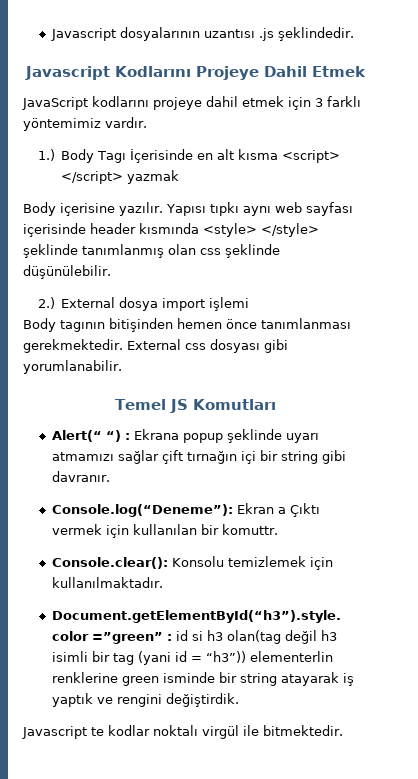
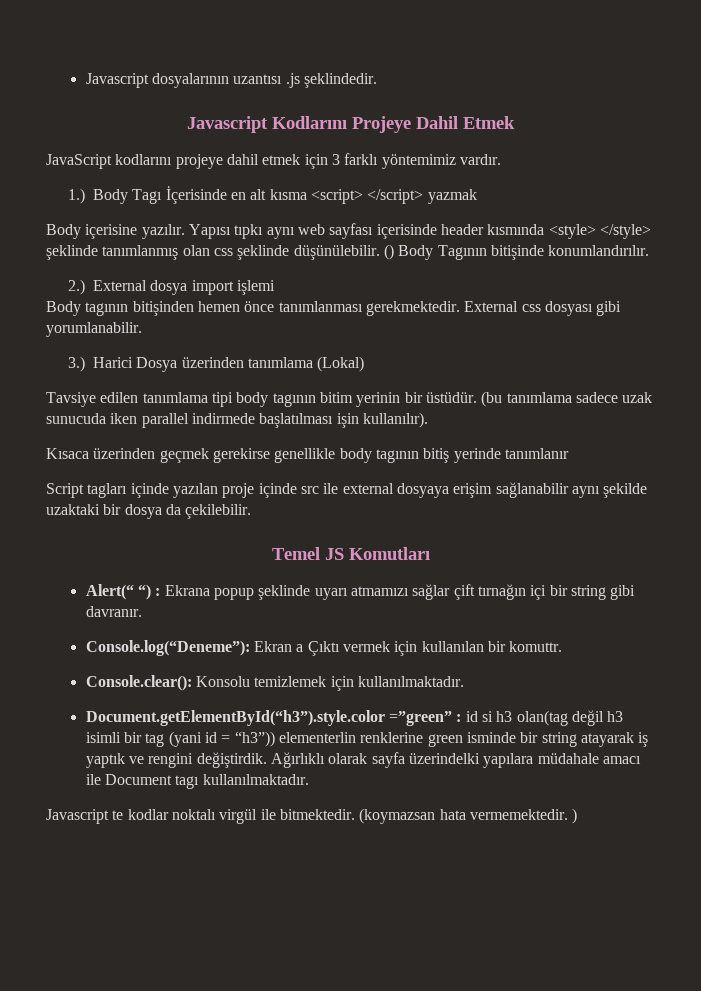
+ () Body Tagının bitişinde konumlandırılır.
+ 3.) Harici Dosya üzerinden tanımlama (Lokal)
+ Tavsiye edilen tanımlama tipi body tagının bitim yerinin bir üstüdür. (bu tanımlama sadece uzak sunucuda iken parallel indirmede başlatılması işin kullanılır).
+ Kısaca üzerinden geçmek gerekirse genellikle body tagının bitiş yerinde tanımlanır
+ Script tagları içinde yazılan proje içinde src ile external dosyaya erişim sağlanabilir aynı şekilde uzaktaki bir dosya da çekilebilir.
+ Ağırlıklı olarak sayfa üzerindelki yapılara müdahale amacı ile Document tagı kullanılmaktadır.
+ (koymazsan hata vermemektedir. )

